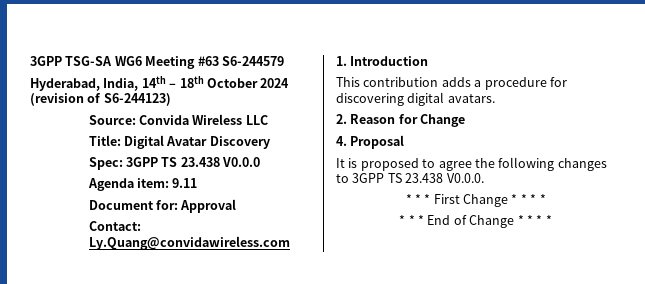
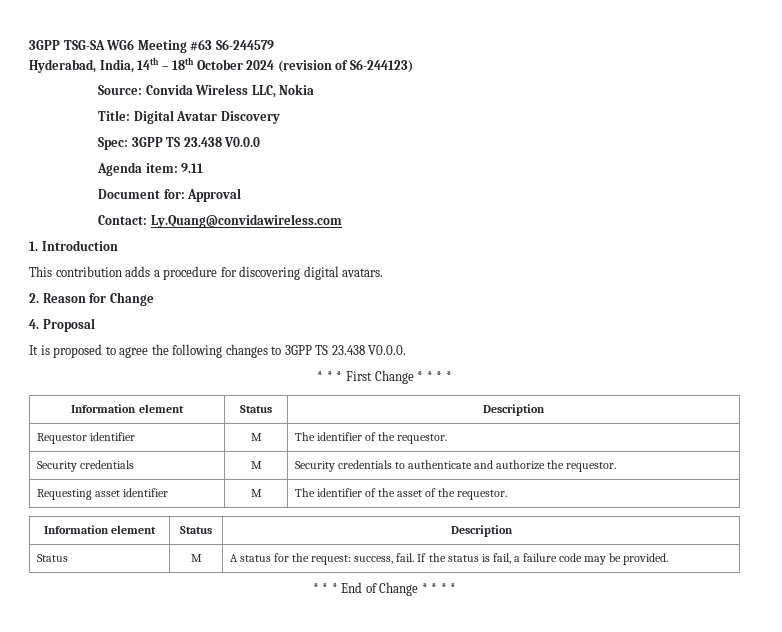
- Source: Convida Wireless LLC
+ Source: Convida Wireless LLC, Nokia
  * * * First Change * * * *
+ Information element | Status | Description
+ Requestor identifier | M | The identifier of the requestor.
+ Security credentials | M | Security credentials to authenticate and authorize the requestor.
+ Requesting asset identifier | M | The identifier of the asset of the requestor.
+ Information element | Status | Description
+ Status | M | A status for the request: success, fail. If the status is fail, a failure code may be provided.

